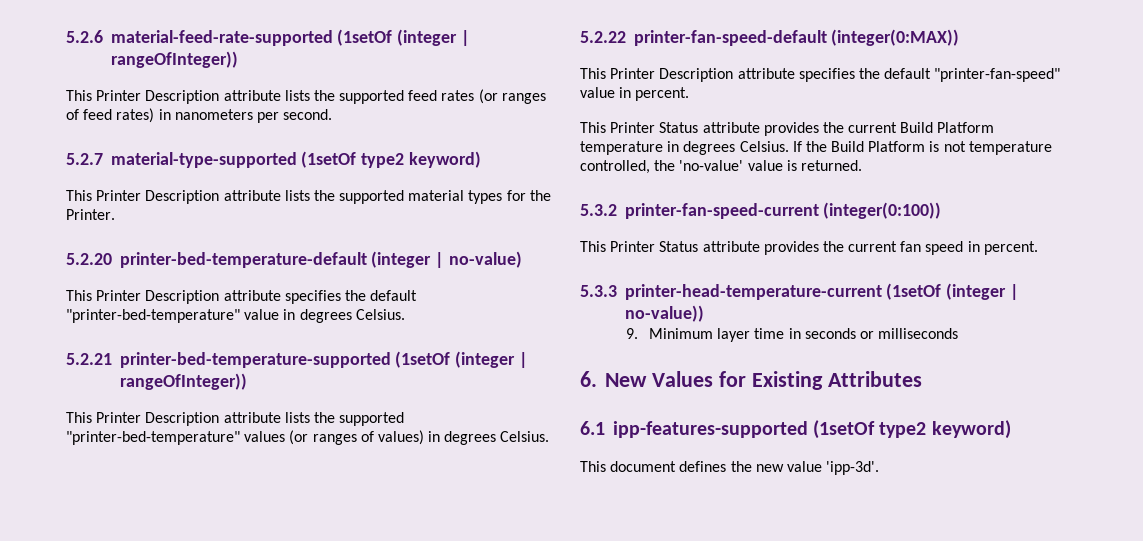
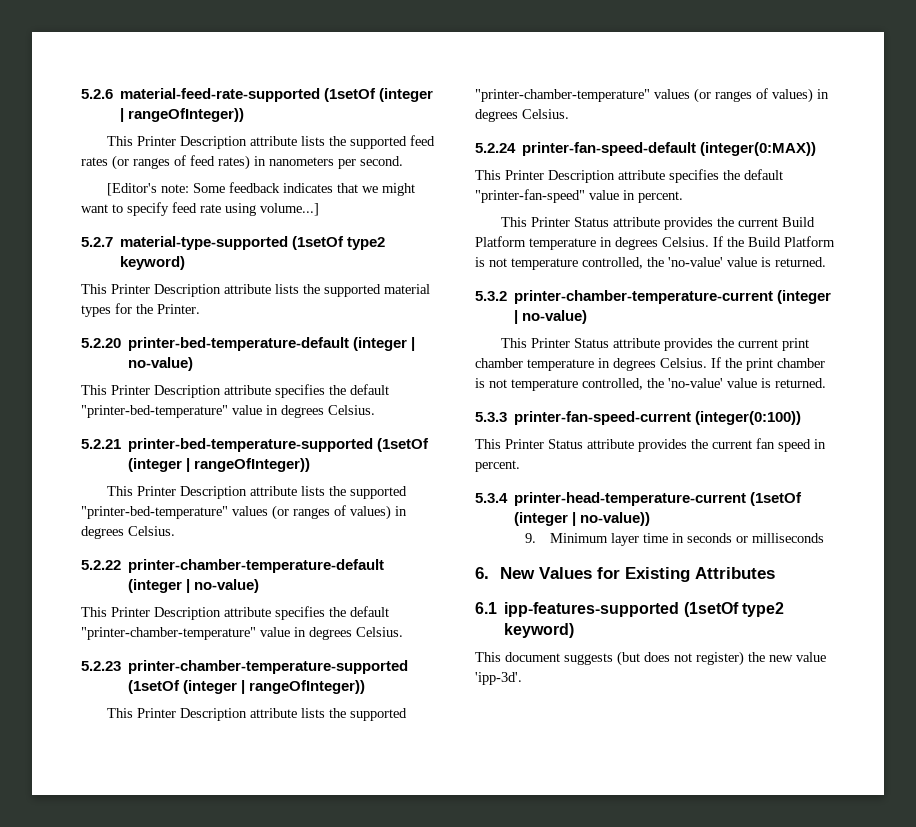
+ [Editor's note: Some feedback indicates that we might want to specify feed rate using volume...]
- 5.2.22 printer-fan-speed-default (integer(0:MAX))
+ 5.2.22 printer-chamber-temperature-default (integer | no-value)
+ This Printer Description attribute specifies the default "printer-chamber-temperature" value in degrees Celsius.
+ 5.2.23 printer-chamber-temperature-supported (1setOf (integer | rangeOfInteger))
+ This Printer Description attribute lists the supported "printer-chamber-temperature" values (or ranges of values) in degrees Celsius.
+ 5.2.24 printer-fan-speed-default (integer(0:MAX))
- 5.3.2 printer-fan-speed-current (integer(0:100))
+ 5.3.2 printer-chamber-temperature-current (integer | no-value)
+ This Printer Status attribute provides the current print chamber temperature in degrees Celsius. If the print chamber is not temperature controlled, the 'no-value' value is returned.
+ 5.3.3 printer-fan-speed-current (integer(0:100))
- 5.3.3 printer-head-temperature-current (1setOf (integer | no-value))
+ 5.3.4 printer-head-temperature-current (1setOf (integer | no-value))
- This document defines the new value 'ipp-3d'.
+ This document suggests (but does not register) the new value 'ipp-3d'.

